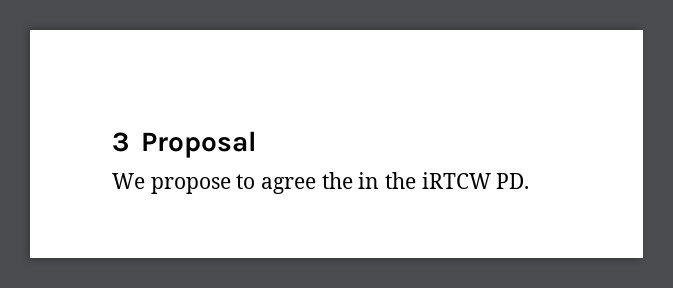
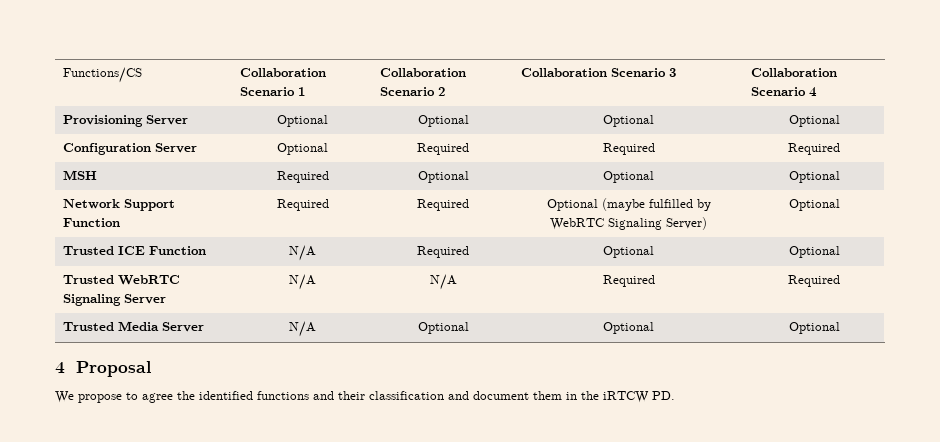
- 3 Proposal
+ Functions/CS | Collaboration Scenario 1 | Collaboration Scenario 2 | Collaboration Scenario 3 | Collaboration Scenario 4
+ Provisioning Server | Optional | Optional | Optional | Optional
+ Configuration Server | Optional | Required | Required | Required
+ MSH | Required | Optional | Optional | Optional
+ Network Support Function | Required | Required | Optional (maybe fulfilled by WebRTC Signaling Server) | Optional
+ Trusted ICE Function | N/A | Required | Optional | Optional
+ Trusted WebRTC Signaling Server | N/A | N/A | Required | Required
+ Trusted Media Server | N/A | Optional | Optional | Optional
+ 4 Proposal
- We propose to agree the in the iRTCW PD.
+ We propose to agree the identified functions and their classification and document them in the iRTCW PD.

